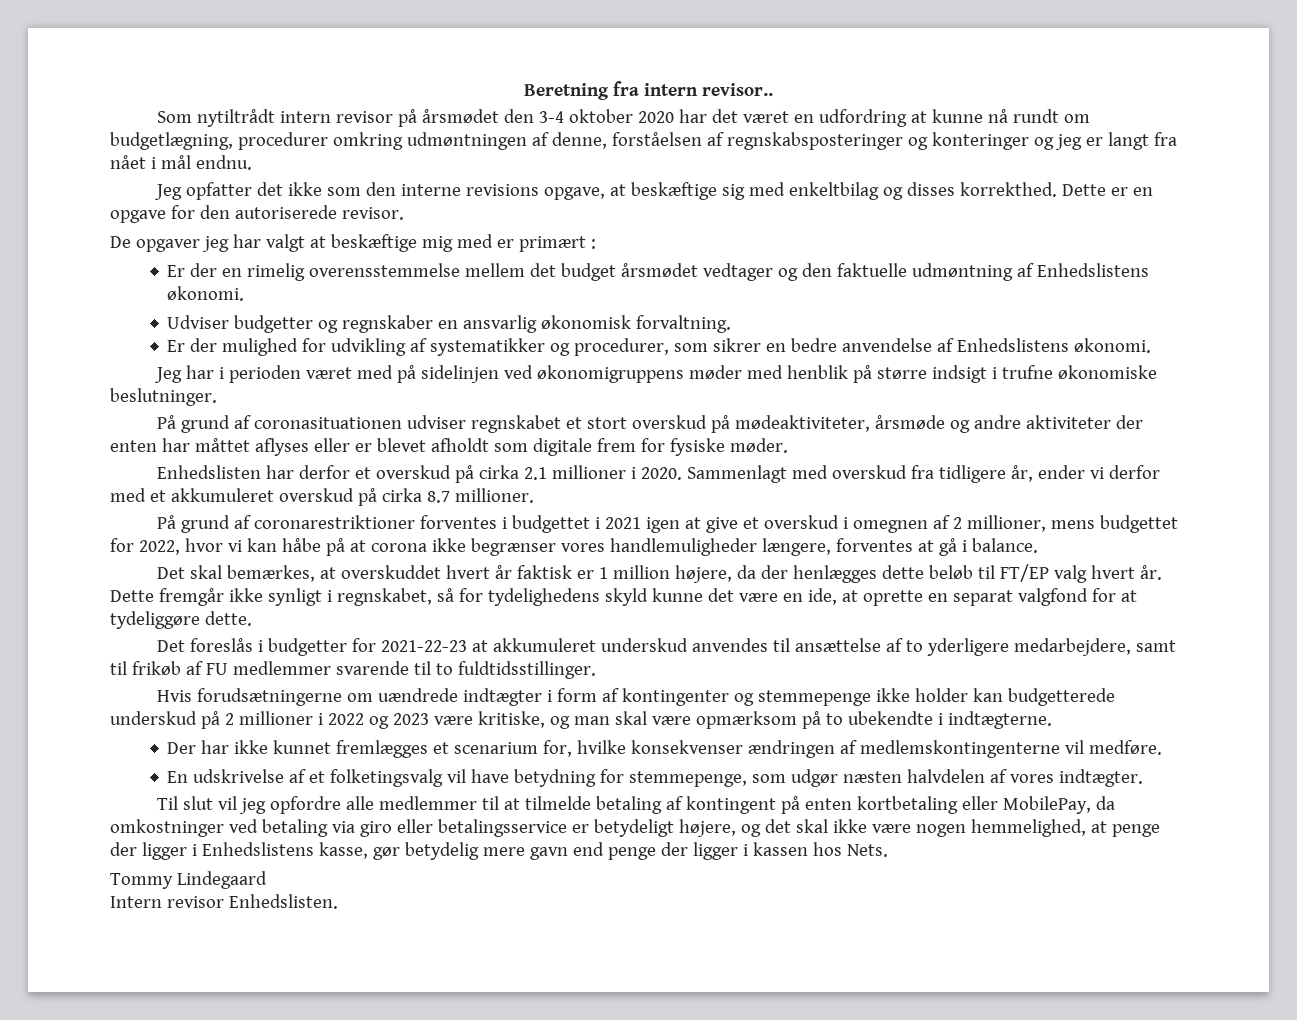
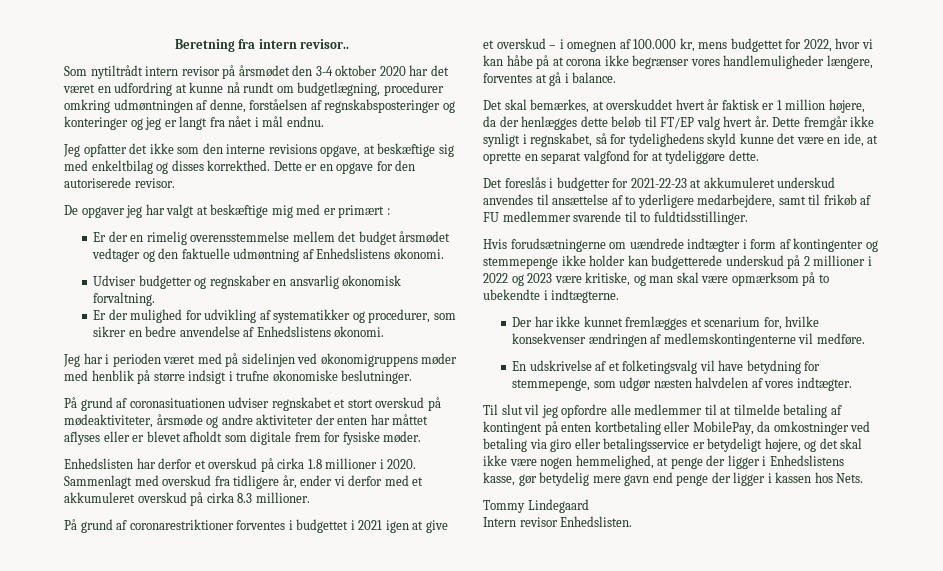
- Enhedslisten har derfor et overskud på cirka 2.1 millioner i 2020.
+ Enhedslisten har derfor et overskud på cirka 1.8 millioner i 2020.
- Sammenlagt med overskud fra tidligere år, ender vi derfor med et akkumuleret overskud på cirka 8.7 millioner.
+ Sammenlagt med overskud fra tidligere år, ender vi derfor med et akkumuleret overskud på cirka 8.3 millioner.
- På grund af coronarestriktioner forventes i budgettet i 2021 igen at give et overskud i omegnen af 2 millioner, mens budgettet for 2022, hvor vi kan håbe på at corona ikke begrænser vores handlemuligheder længere, forventes at gå i balance.
+ På grund af coronarestriktioner forventes i budgettet i 2021 igen at give et overskud – i omegnen af 100.000 kr, mens budgettet for 2022, hvor vi kan håbe på at corona ikke begrænser vores handlemuligheder længere, forventes at gå i balance.

